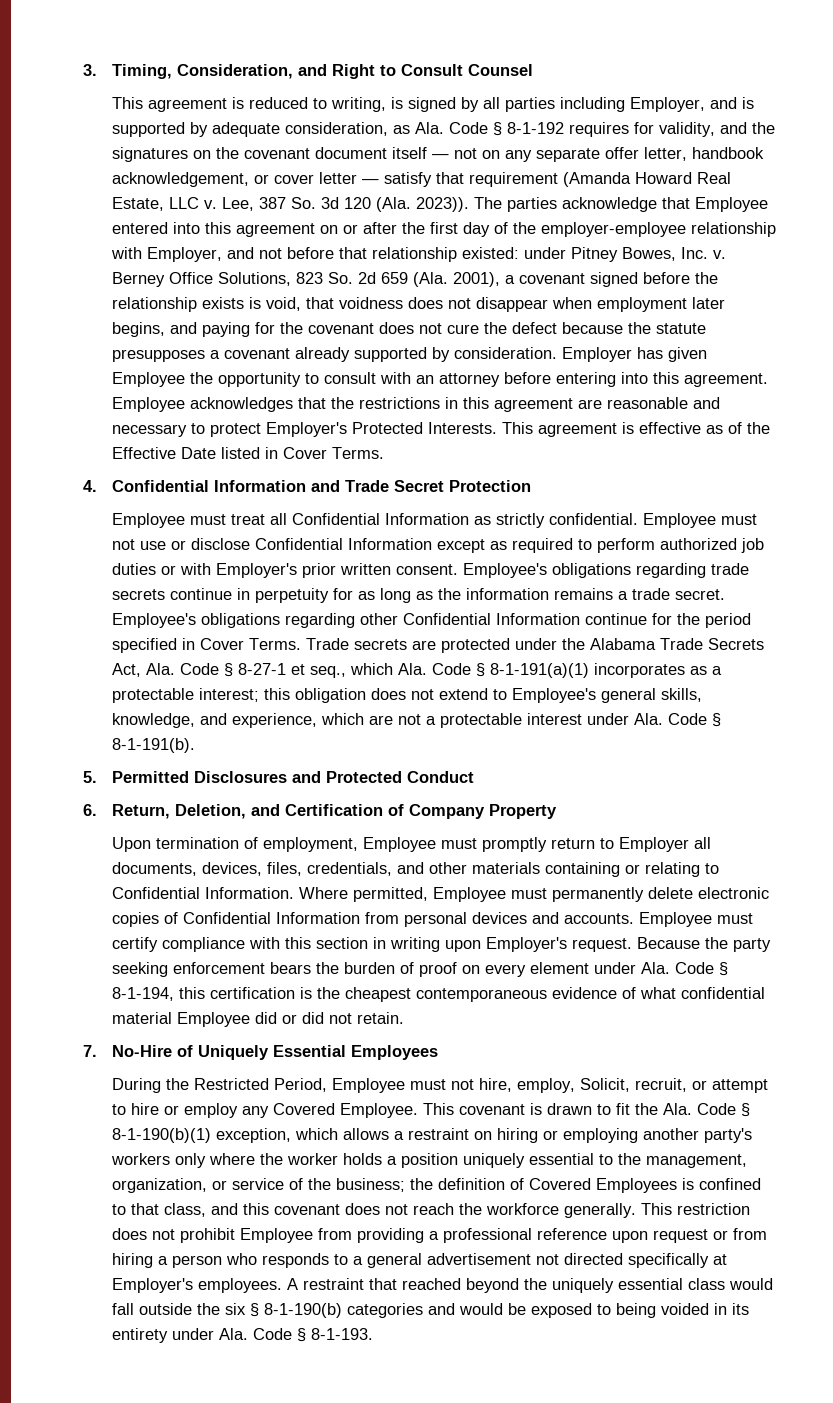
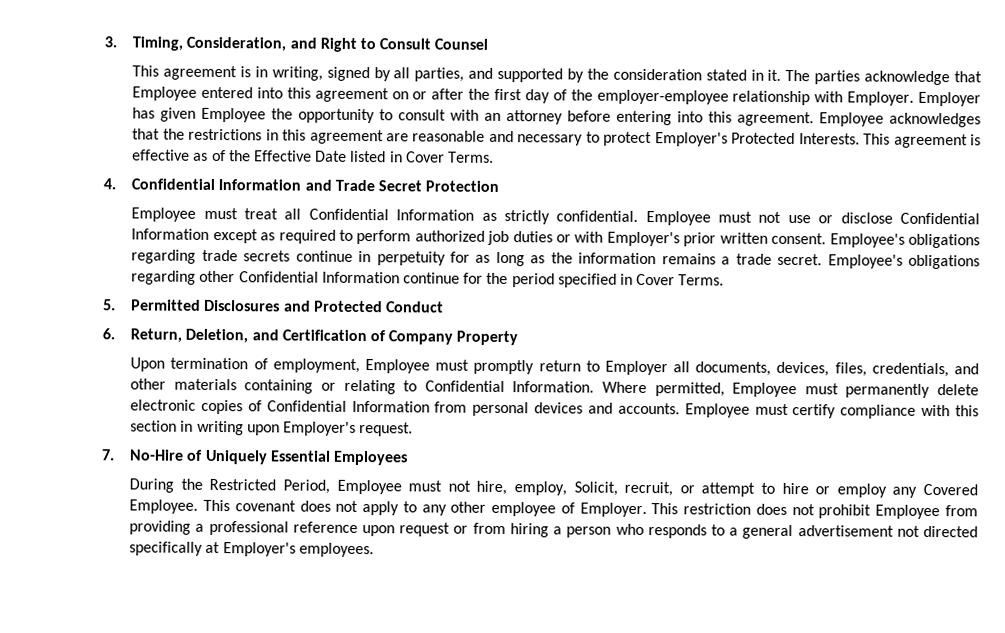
- This agreement is reduced to writing, is signed by all parties including Employer, and is supported by adequate consideration, as Ala. Code § 8-1-192 requires for validity, and the signatures on the covenant document itself — not on any separate offer letter, handbook acknowledgement, or cover letter — satisfy that requirement (Amanda Howard Real Estate, LLC v. Lee, 387 So. 3d 120 (Ala. 2023)).
+ This agreement is in writing, signed by all parties, and supported by the consideration stated in it.
- The parties acknowledge that Employee entered into this agreement on or after the first day of the employer-employee relationship with Employer, and not before that relationship existed: under Pitney Bowes, Inc. v. Berney Office Solutions, 823 So. 2d 659 (Ala. 2001), a covenant signed before the relationship exists is void, that voidness does not disappear when employment later begins, and paying for the covenant does not cure the defect because the statute presupposes a covenant already supported by consideration.
+ The parties acknowledge that Employee entered into this agreement on or after the first day of the employer-employee relationship with Employer.
- Trade secrets are protected under the Alabama Trade Secrets Act, Ala. Code § 8-27-1 et seq., which Ala. Code § 8-1-191(a)(1) incorporates as a protectable interest; this obligation does not extend to Employee's general skills, knowledge, and experience, which are not a protectable interest under Ala. Code § 8-1-191(b).
- Because the party seeking enforcement bears the burden of proof on every element under Ala. Code § 8-1-194, this certification is the cheapest contemporaneous evidence of what confidential material Employee did or did not retain.
- This covenant is drawn to fit the Ala. Code § 8-1-190(b)(1) exception, which allows a restraint on hiring or employing another party's workers only where the worker holds a position uniquely essential to the management, organization, or service of the business; the definition of Covered Employees is confined to that class, and this covenant does not reach the workforce generally.
+ This covenant does not apply to any other employee of Employer.
- A restraint that reached beyond the uniquely essential class would fall outside the six § 8-1-190(b) categories and would be exposed to being voided in its entirety under Ala. Code § 8-1-193.

